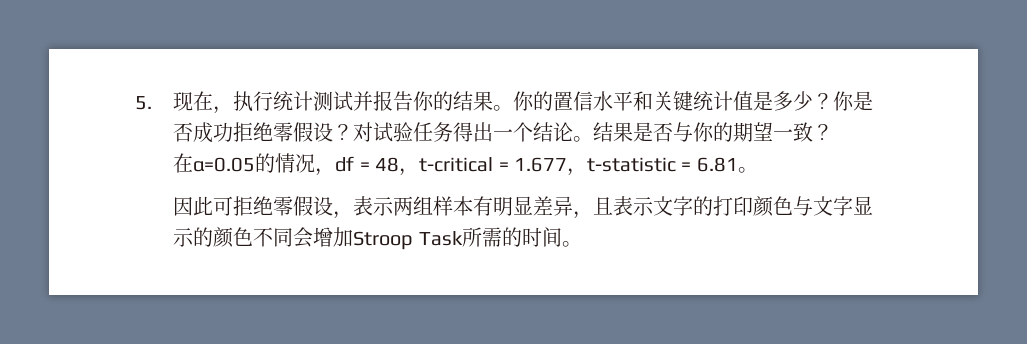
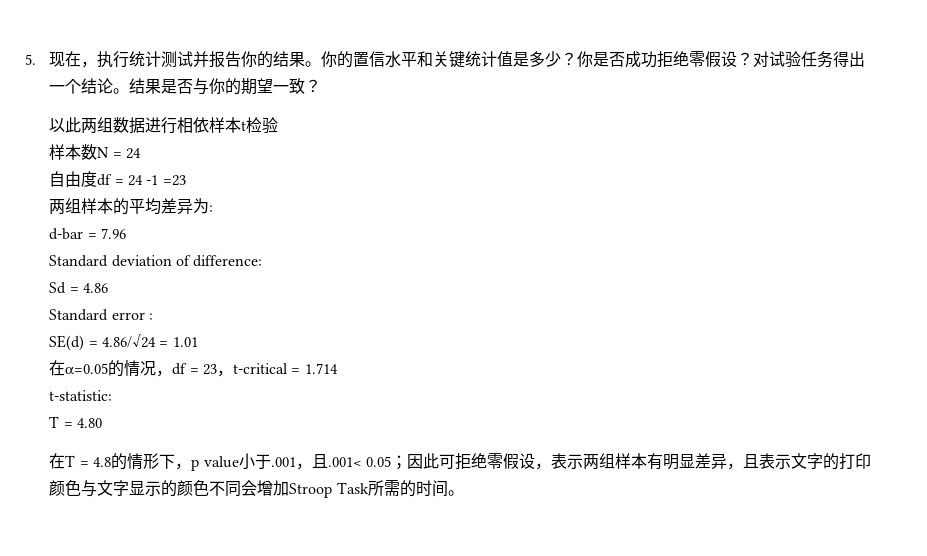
+ 以此两组数据进行相依样本t检验
+ 样本数N = 24
+ 自由度df = 24 -1 =23
+ 两组样本的平均差异为:
+ d-bar = 7.96
+ Standard deviation of difference:
+ Sd = 4.86
+ Standard error :
+ SE(d) = 4.86/√24 = 1.01
- 在α=0.05的情况，df = 48，t-critical = 1.677，t-statistic = 6.81。
- 因此可拒绝零假设，表示两组样本有明显差异，且表示文字的打印颜色与文字显示的颜色不同会增加Stroop Task所需的时间。
+ 在α=0.05的情况，df = 23，t-critical = 1.714
+ t-statistic:
+ T = 4.80
+ 在T = 4.8的情形下，p value小于.001，且.001< 0.05；因此可拒绝零假设，表示两组样本有明显差异，且表示文字的打印颜色与文字显示的颜色不同会增加Stroop Task所需的时间。

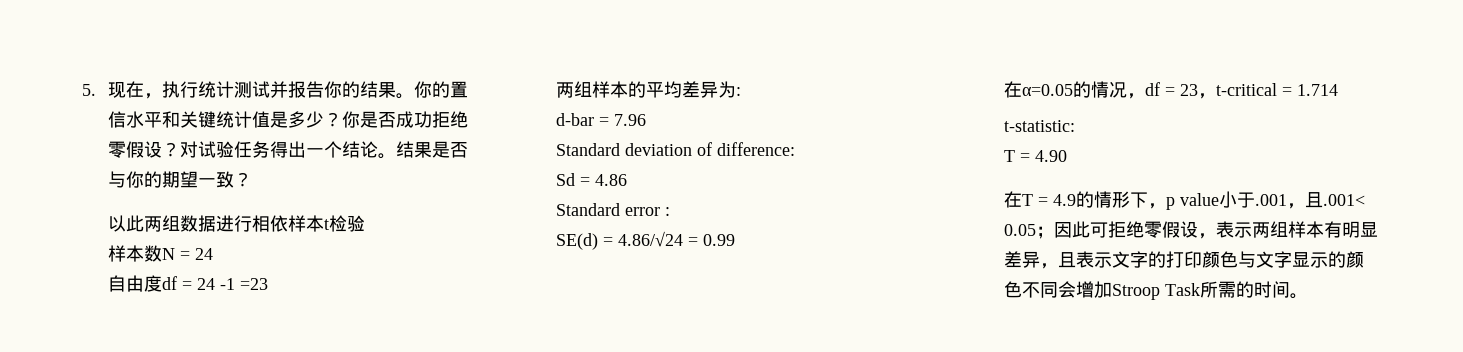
- SE(d) = 4.86/√24 = 1.01
+ SE(d) = 4.86/√24 = 0.99
- T = 4.80
+ T = 4.90
- 在T = 4.8的情形下，p value小于.001，且.001< 0.05；因此可拒绝零假设，表示两组样本有明显差异，且表示文字的打印颜色与文字显示的颜色不同会增加Stroop Task所需的时间。
+ 在T = 4.9的情形下，p value小于.001，且.001< 0.05；因此可拒绝零假设，表示两组样本有明显差异，且表示文字的打印颜色与文字显示的颜色不同会增加Stroop Task所需的时间。

